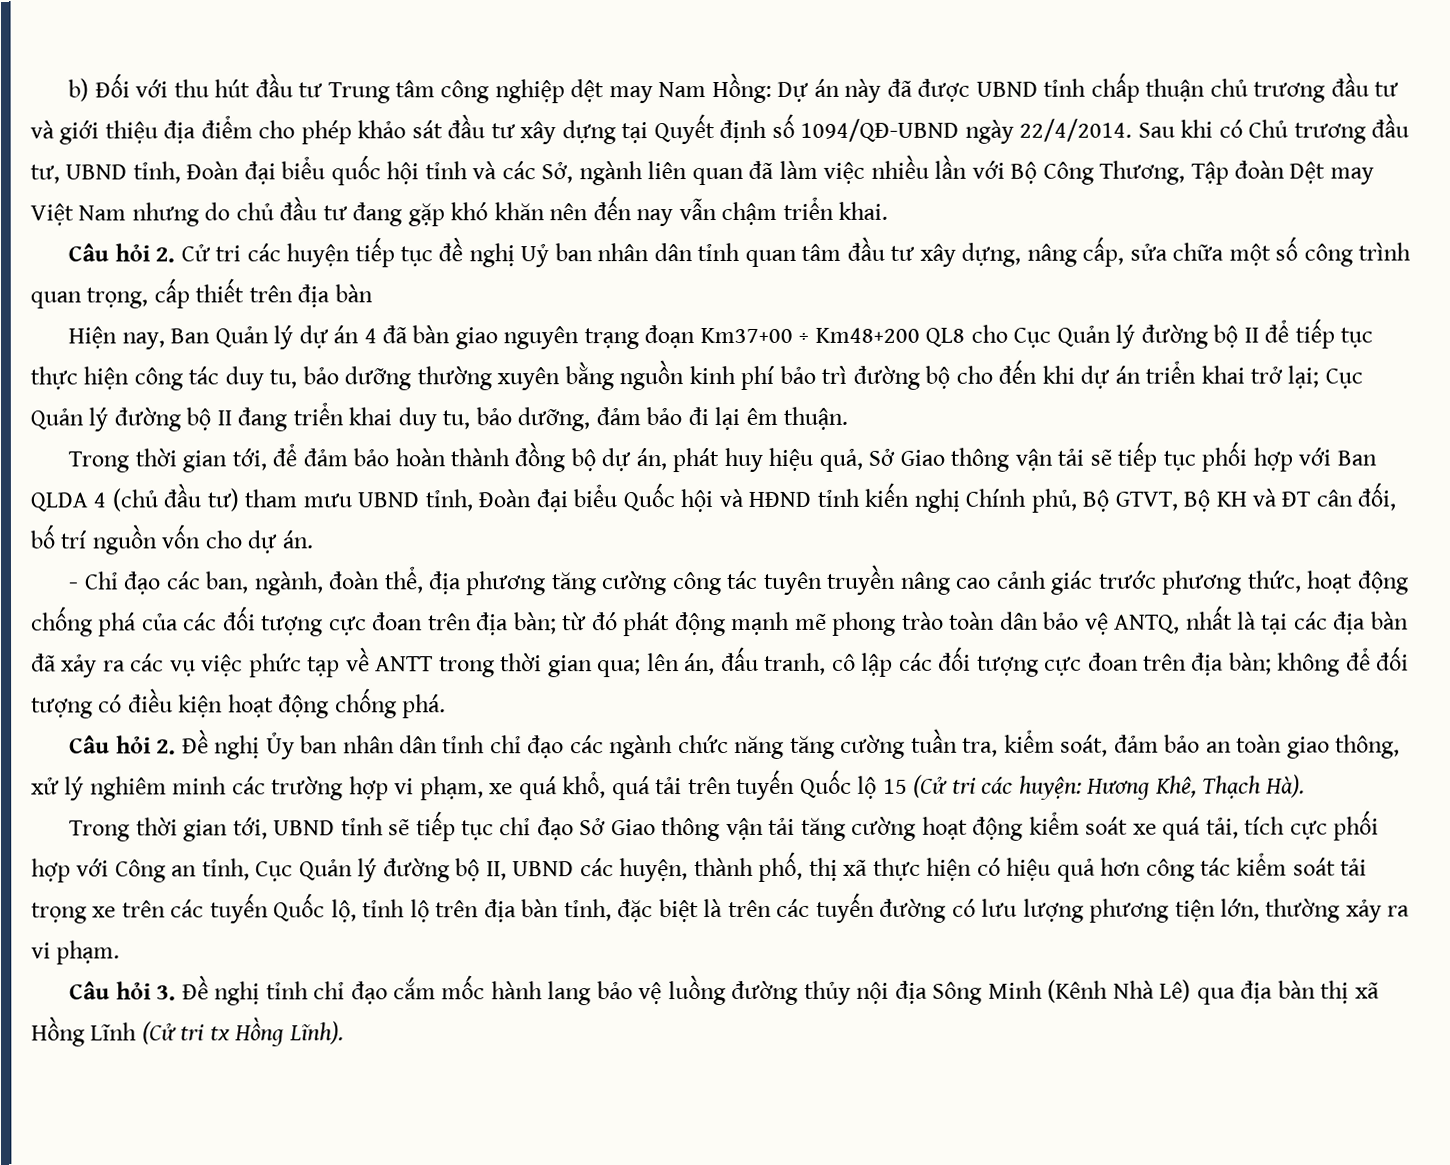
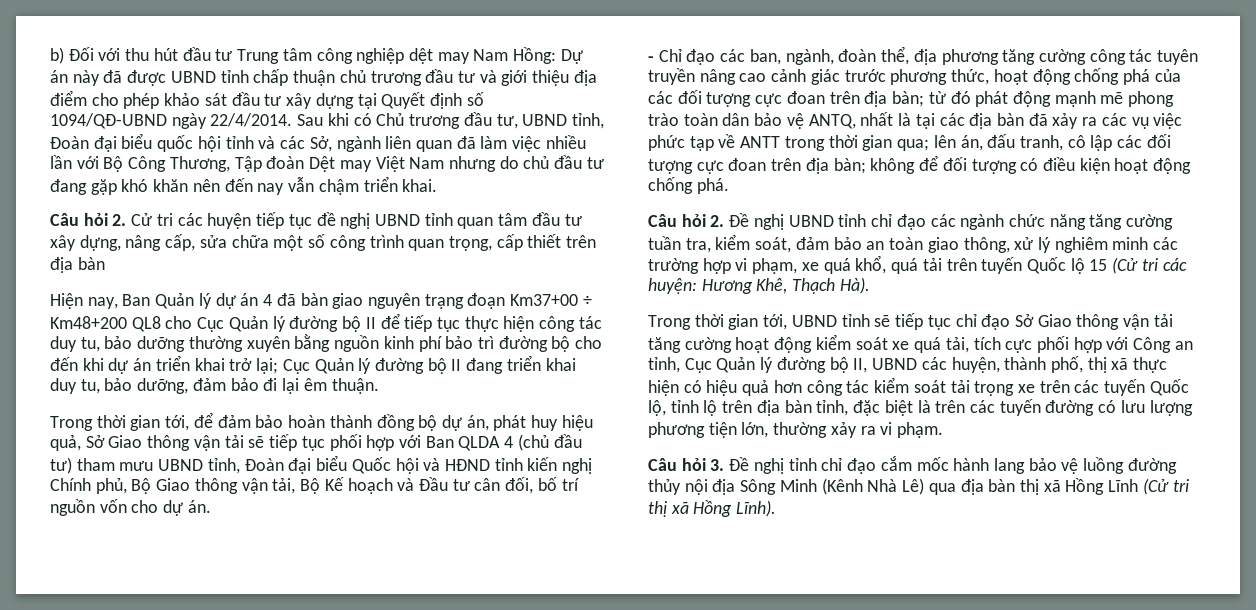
- Câu hỏi 2. Cử tri các huyện tiếp tục đề nghị Uỷ ban nhân dân tỉnh quan tâm đầu tư xây dựng, nâng cấp, sửa chữa một số công trình quan trọng, cấp thiết trên địa bàn
+ Câu hỏi 2. Cử tri các huyện tiếp tục đề nghị UBND tỉnh quan tâm đầu tư xây dựng, nâng cấp, sửa chữa một số công trình quan trọng, cấp thiết trên địa bàn
- Trong thời gian tới, để đảm bảo hoàn thành đồng bộ dự án, phát huy hiệu quả, Sở Giao thông vận tải sẽ tiếp tục phối hợp với Ban QLDA 4 (chủ đầu tư) tham mưu UBND tỉnh, Đoàn đại biểu Quốc hội và HĐND tỉnh kiến nghị Chính phủ, Bộ GTVT, Bộ KH và ĐT cân đối, bố trí nguồn vốn cho dự án.
+ Trong thời gian tới, để đảm bảo hoàn thành đồng bộ dự án, phát huy hiệu quả, Sở Giao thông vận tải sẽ tiếp tục phối hợp với Ban QLDA 4 (chủ đầu tư) tham mưu UBND tỉnh, Đoàn đại biểu Quốc hội và HĐND tỉnh kiến nghị Chính phủ, Bộ Giao thông vận tải, Bộ Kế hoạch và Đầu tư cân đối, bố trí nguồn vốn cho dự án.
- Câu hỏi 2. Đề nghị Ủy ban nhân dân tỉnh chỉ đạo các ngành chức năng tăng cường tuần tra, kiểm soát, đảm bảo an toàn giao thông, xử lý nghiêm minh các trường hợp vi phạm, xe quá khổ, quá tải trên tuyến Quốc lộ 15 (Cử tri các huyện: Hương Khê, Thạch Hà).
+ Câu hỏi 2. Đề nghị UBND tỉnh chỉ đạo các ngành chức năng tăng cường tuần tra, kiểm soát, đảm bảo an toàn giao thông, xử lý nghiêm minh các trường hợp vi phạm, xe quá khổ, quá tải trên tuyến Quốc lộ 15 (Cử tri các huyện: Hương Khê, Thạch Hà).
- Câu hỏi 3. Đề nghị tỉnh chỉ đạo cắm mốc hành lang bảo vệ luồng đường thủy nội địa Sông Minh (Kênh Nhà Lê) qua địa bàn thị xã Hồng Lĩnh (Cử tri tx Hồng Lĩnh).
+ Câu hỏi 3. Đề nghị tỉnh chỉ đạo cắm mốc hành lang bảo vệ luồng đường thủy nội địa Sông Minh (Kênh Nhà Lê) qua địa bàn thị xã Hồng Lĩnh (Cử tri thị xã Hồng Lĩnh).

